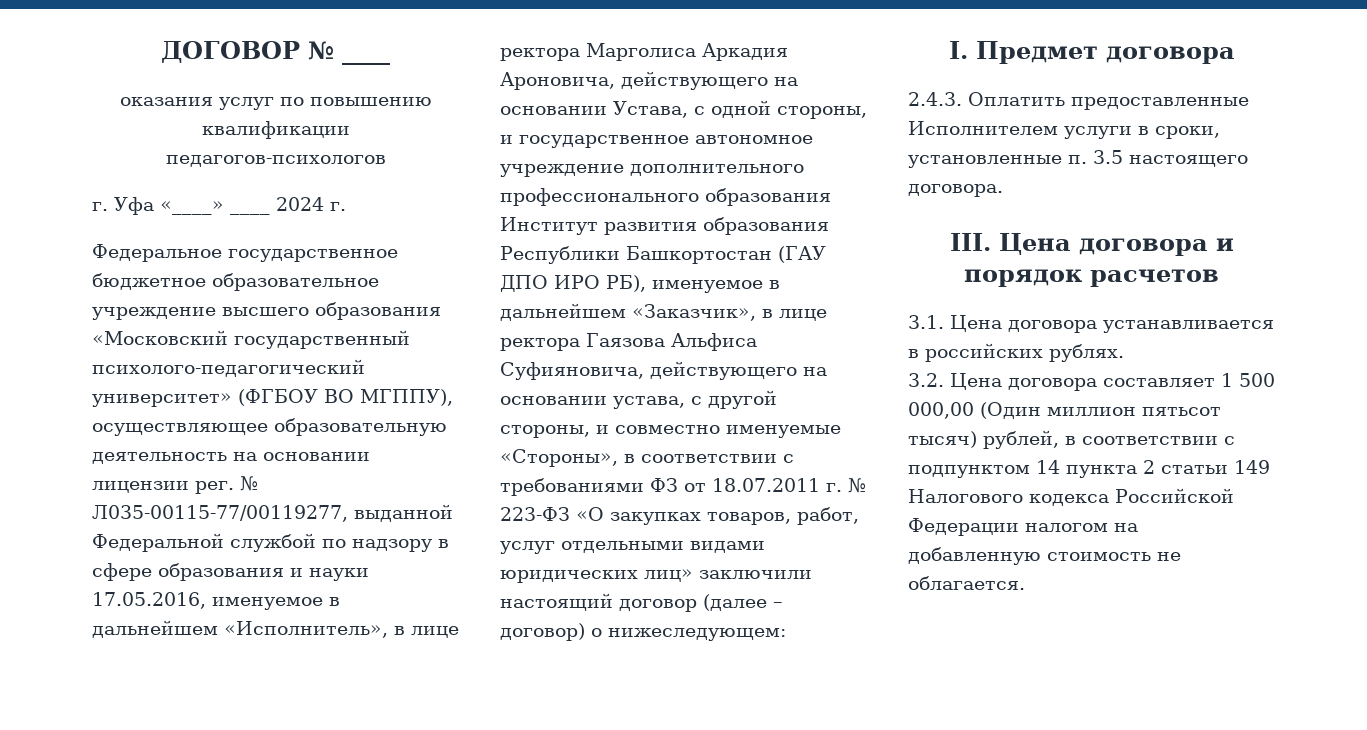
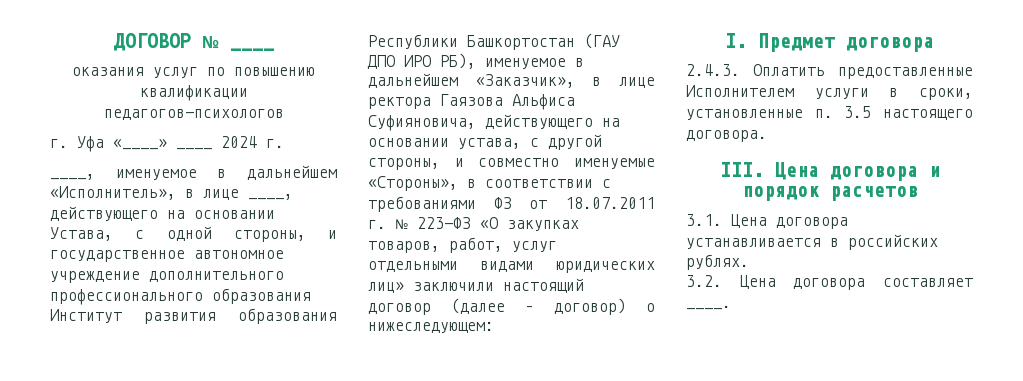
- Федеральное государственное бюджетное образовательное учреждение высшего образования «Московский государственный психолого-педагогический университет» (ФГБОУ ВО МГППУ), осуществляющее образовательную деятельность на основании лицензии рег. № Л035-00115-77/00119277, выданной Федеральной службой по надзору в сфере образования и науки 17.05.2016, именуемое в дальнейшем «Исполнитель», в лице ректора Марголиса Аркадия Ароновича, действующего на основании Устава, с одной стороны, и государственное автономное учреждение дополнительного профессионального образования Институт развития образования Республики Башкортостан (ГАУ ДПО ИРО РБ), именуемое в дальнейшем «Заказчик», в лице ректора Гаязова Альфиса Суфияновича, действующего на основании устава, с другой стороны, и совместно именуемые «Стороны», в соответствии с требованиями ФЗ от 18.07.2011 г. № 223-ФЗ «О закупках товаров, работ, услуг отдельными видами юридических лиц» заключили настоящий договор (далее – договор) о нижеследующем:
+ ____, именуемое в дальнейшем «Исполнитель», в лице ____, действующего на основании Устава, с одной стороны, и государственное автономное учреждение дополнительного профессионального образования Институт развития образования Республики Башкортостан (ГАУ ДПО ИРО РБ), именуемое в дальнейшем «Заказчик», в лице ректора Гаязова Альфиса Суфияновича, действующего на основании устава, с другой стороны, и совместно именуемые «Стороны», в соответствии с требованиями ФЗ от 18.07.2011 г. № 223-ФЗ «О закупках товаров, работ, услуг отдельными видами юридических лиц» заключили настоящий договор (далее – договор) о нижеследующем:
- 3.2. Цена договора составляет 1 500 000,00 (Один миллион пятьсот тысяч) рублей, в соответствии с подпунктом 14 пункта 2 статьи 149 Налогового кодекса Российской Федерации налогом на добавленную стоимость не облагается.
+ 3.2. Цена договора составляет ____.

